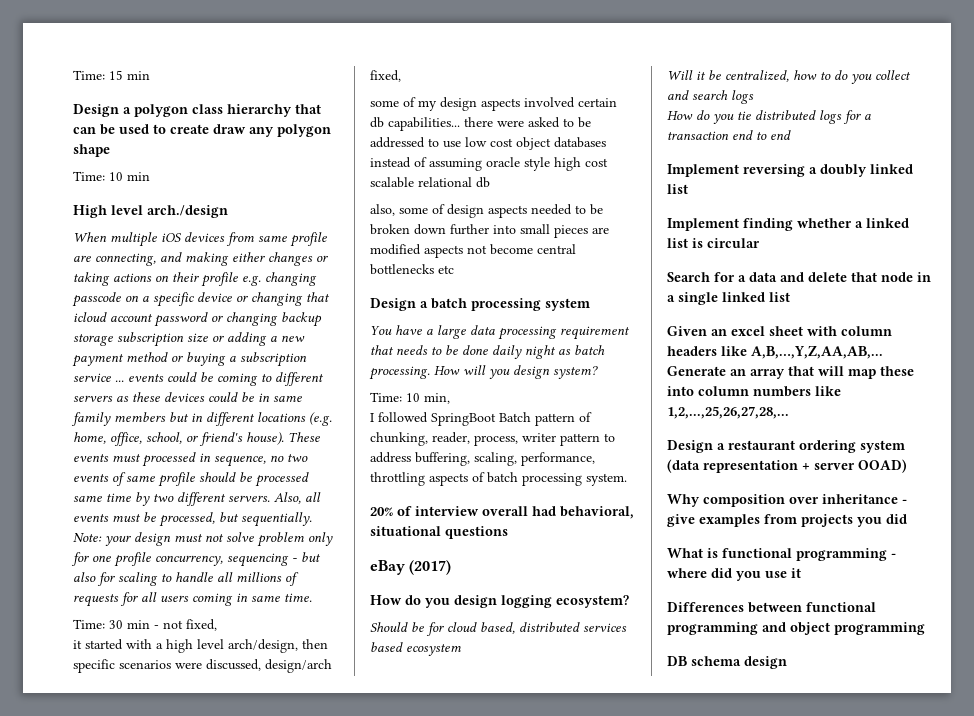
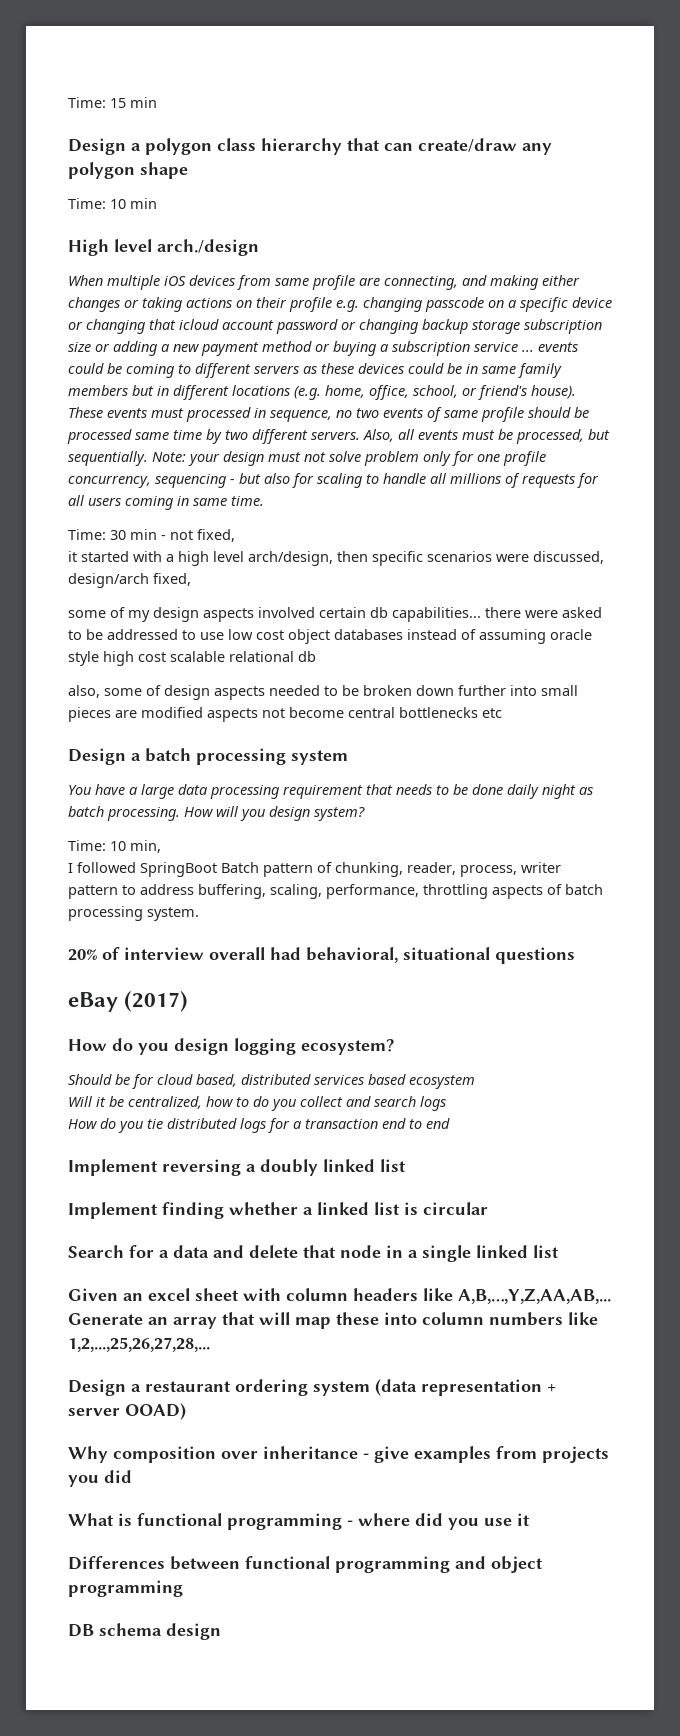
- Design a polygon class hierarchy that can be used to create draw any polygon shape
+ Design a polygon class hierarchy that can create/draw any polygon shape

